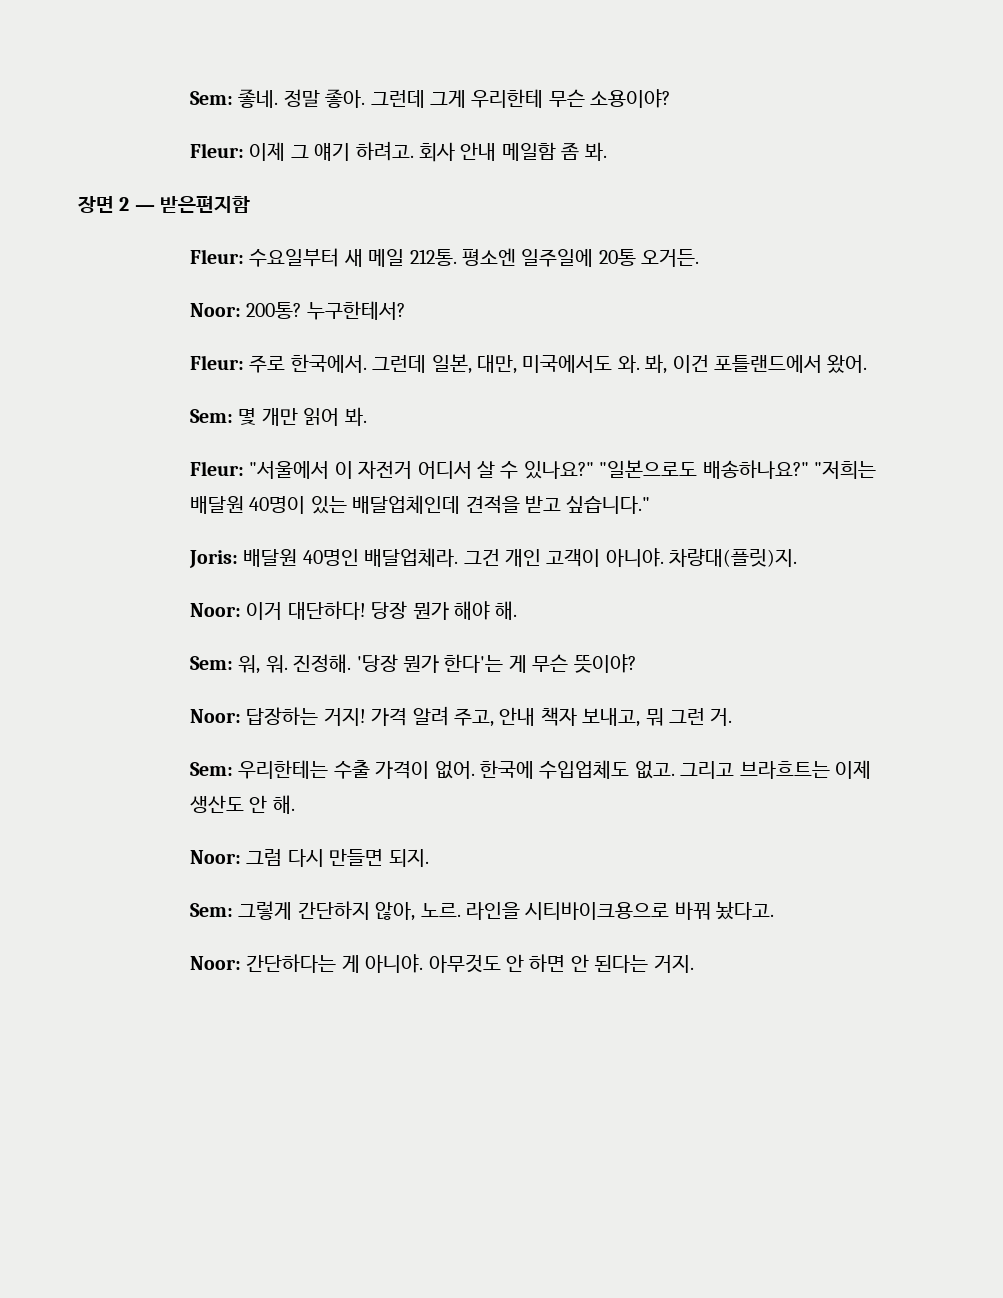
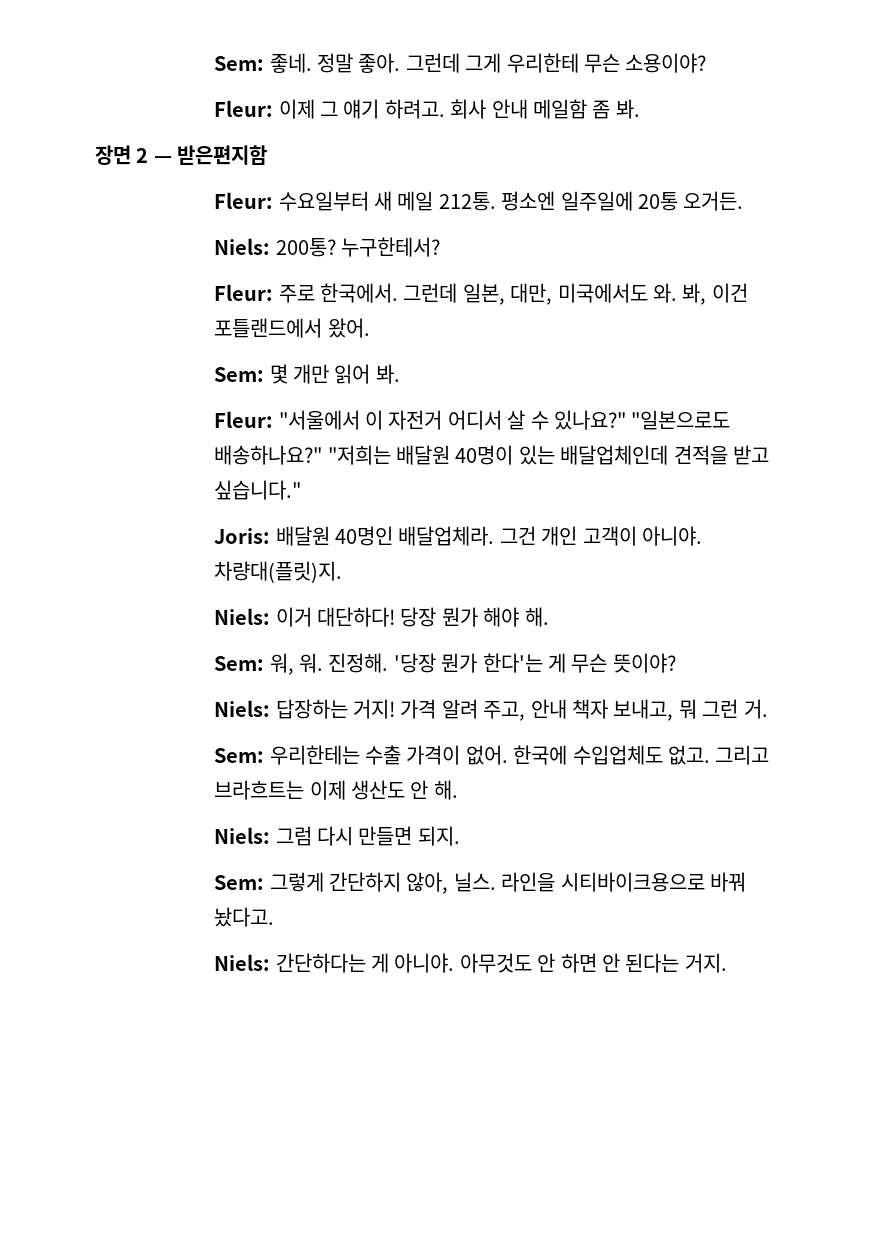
- Noor: 200통?
+ Niels: 200통?
- Noor: 이거 대단하다!
+ Niels: 이거 대단하다!
- Noor: 답장하는 거지!
+ Niels: 답장하는 거지!
- Noor: 그럼 다시 만들면 되지.
+ Niels: 그럼 다시 만들면 되지.
- Sem: 그렇게 간단하지 않아, 노르.
+ Sem: 그렇게 간단하지 않아, 닐스.
- Noor: 간단하다는 게 아니야.
+ Niels: 간단하다는 게 아니야.

